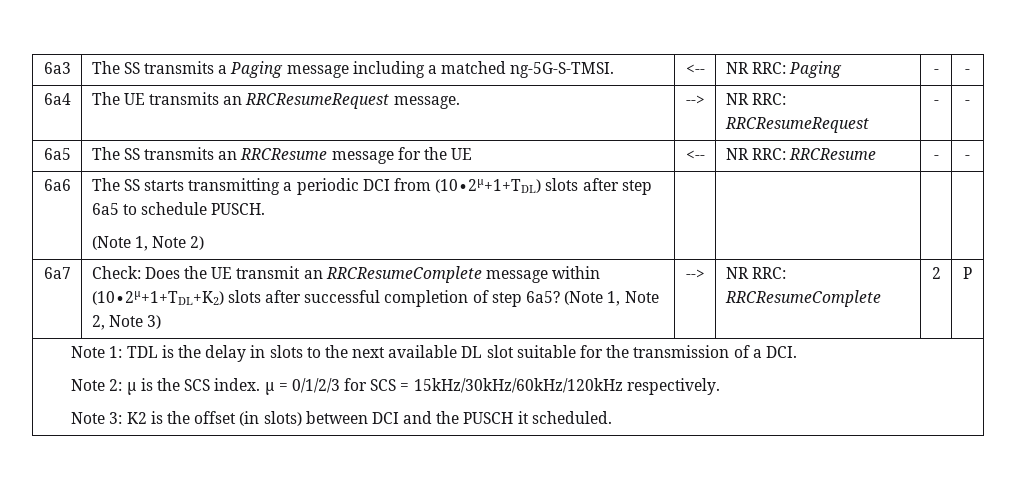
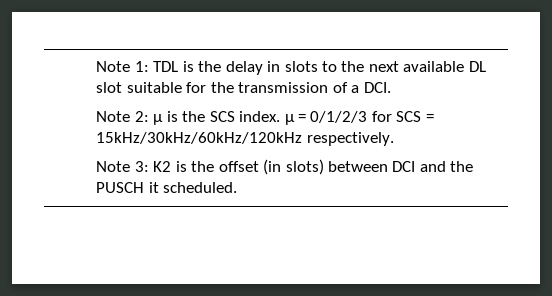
- 6a3 | The SS transmits a Paging message including a matched ng-5G-S-TMSI. | <-- | NR RRC: Paging | - | -
- 6a4 | The UE transmits an RRCResumeRequest message. | --> | NR RRC: RRCResumeRequest | - | -
- 6a5 | The SS transmits an RRCResume message for the UE | <-- | NR RRC: RRCResume | - | -
- 6a6 | The SS starts transmitting a periodic DCI from (10∙2μ+1+TDL) slots after step 6a5 to schedule PUSCH.
- (Note 1, Note 2) | | | |
- 6a7 | Check: Does the UE transmit an RRCResumeComplete message within (10∙2μ+1+TDL+K2) slots after successful completion of step 6a5? (Note 1, Note 2, Note 3) | --> | NR RRC: RRCResumeComplete | 2 | P

